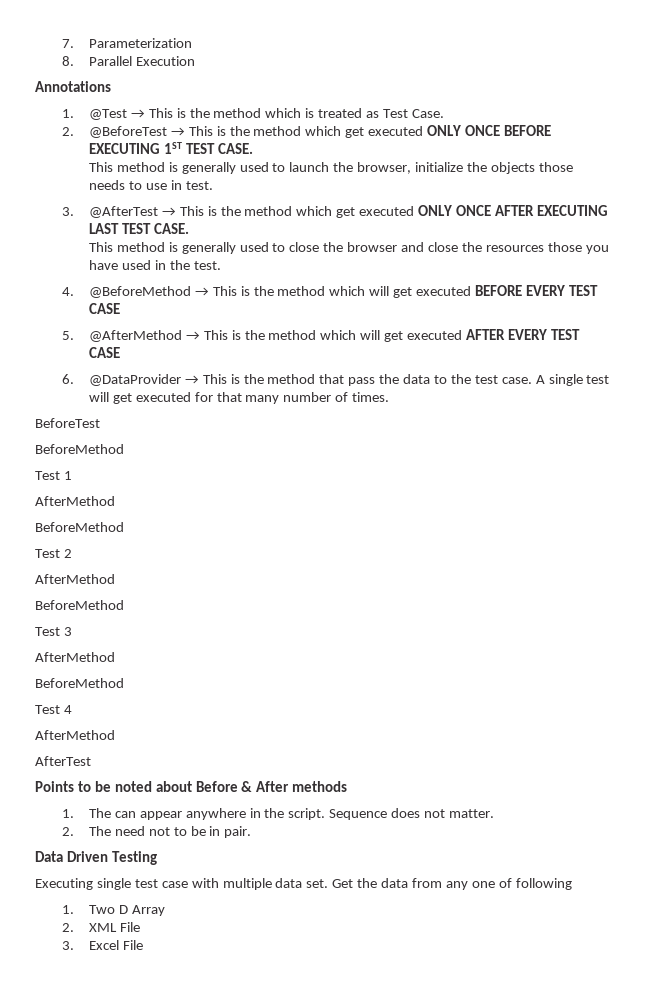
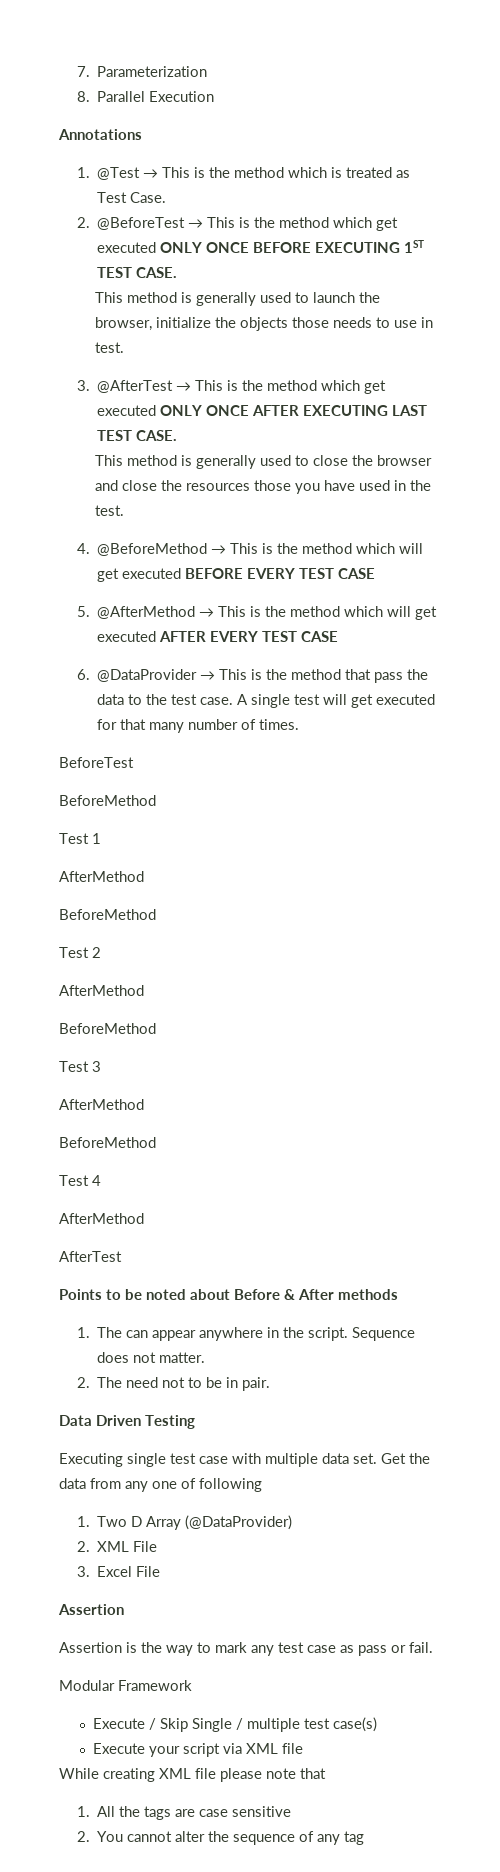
- 1. Two D Array
+ 1. Two D Array (@DataProvider)
  3. Excel File
+ Assertion
+ Assertion is the way to mark any test case as pass or fail.
+ Modular Framework
+ Execute / Skip Single / multiple test case(s)
+ Execute your script via XML file
+ While creating XML file please note that
+ 1. All the tags are case sensitive
+ 2. You cannot alter the sequence of any tag

